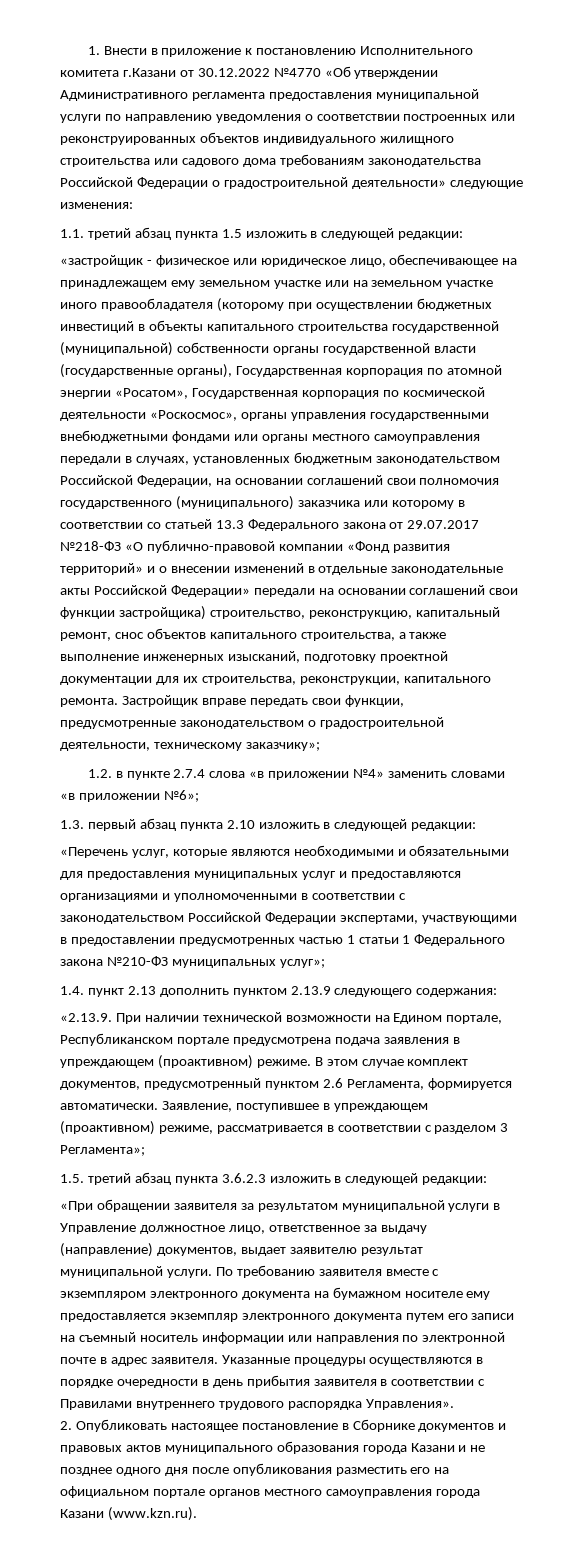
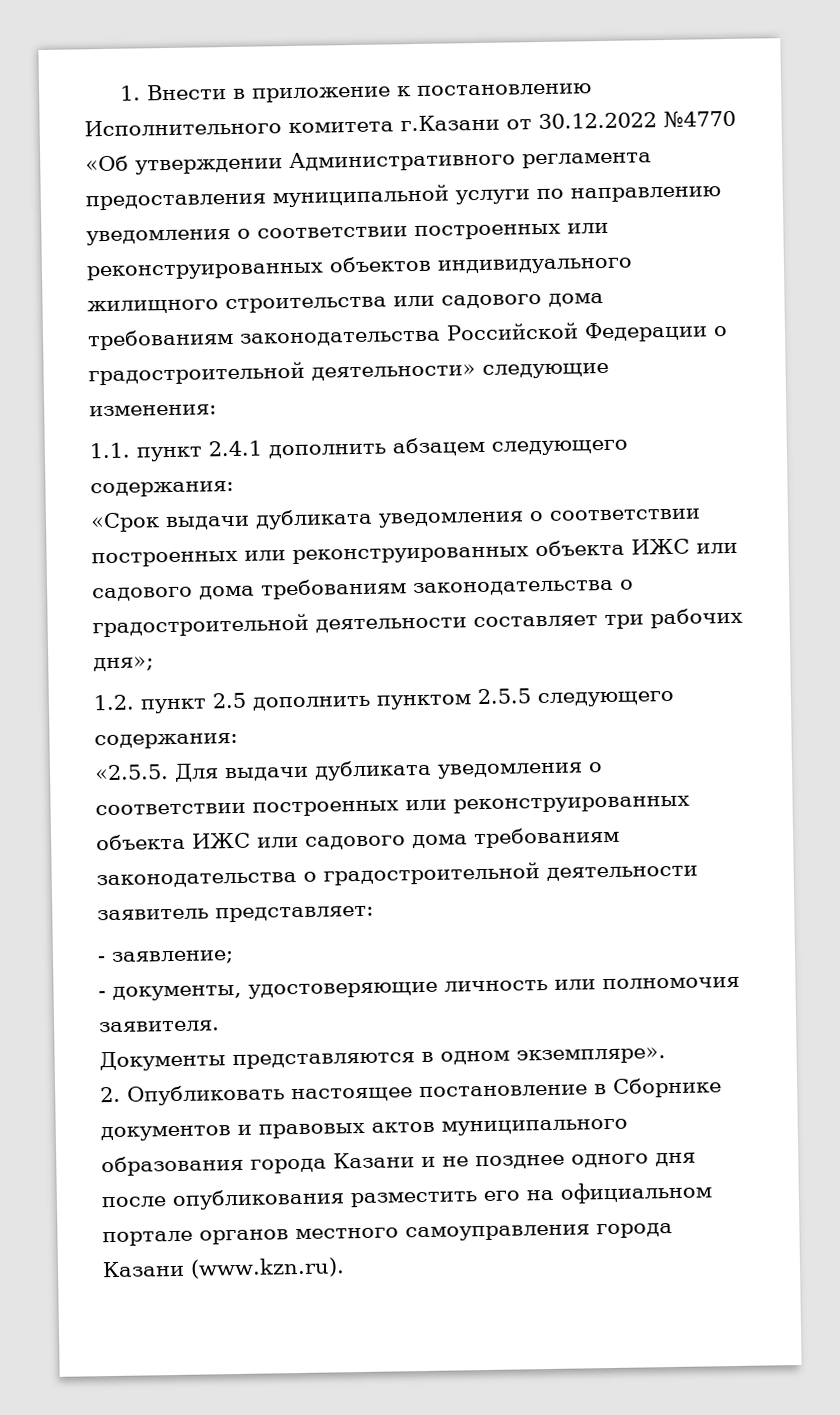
- 1.1. третий абзац пункта 1.5 изложить в следующей редакции:
- «застройщик - физическое или юридическое лицо, обеспечивающее на принадлежащем ему земельном участке или на земельном участке иного правообладателя (которому при осуществлении бюджетных инвестиций в объекты капитального строительства государственной (муниципальной) собственности органы государственной власти (государственные органы), Государственная корпорация по атомной энергии «Росатом», Государственная корпорация по космической деятельности «Роскосмос», органы управления государственными внебюджетными фондами или органы местного самоуправления передали в случаях, установленных бюджетным законодательством Российской Федерации, на основании соглашений свои полномочия государственного (муниципального) заказчика или которому в соответствии со статьей 13.3 Федерального закона от 29.07.2017 №218-ФЗ «О публично-правовой компании «Фонд развития территорий» и о внесении изменений в отдельные законодательные акты Российской Федерации» передали на основании соглашений свои функции застройщика) строительство, реконструкцию, капитальный ремонт, снос объектов капитального строительства, а также выполнение инженерных изысканий, подготовку проектной документации для их строительства, реконструкции, капитального ремонта. Застройщик вправе передать свои функции, предусмотренные законодательством о градостроительной деятельности, техническому заказчику»;
- 1.2. в пункте 2.7.4 слова «в приложении №4» заменить словами «в приложении №6»;
- 1.3. первый абзац пункта 2.10 изложить в следующей редакции:
- «Перечень услуг, которые являются необходимыми и обязательными для предоставления муниципальных услуг и предоставляются организациями и уполномоченными в соответствии с законодательством Российской Федерации экспертами, участвующими в предоставлении предусмотренных частью 1 статьи 1 Федерального закона №210-ФЗ муниципальных услуг»;
- 1.4. пункт 2.13 дополнить пунктом 2.13.9 следующего содержания:
- «2.13.9. При наличии технической возможности на Едином портале, Республиканском портале предусмотрена подача заявления в упреждающем (проактивном) режиме. В этом случае комплект документов, предусмотренный пунктом 2.6 Регламента, формируется автоматически. Заявление, поступившее в упреждающем (проактивном) режиме, рассматривается в соответствии с разделом 3 Регламента»;
- 1.5. третий абзац пункта 3.6.2.3 изложить в следующей редакции:
- «При обращении заявителя за результатом муниципальной услуги в Управление должностное лицо, ответственное за выдачу (направление) документов, выдает заявителю результат муниципальной услуги. По требованию заявителя вместе с экземпляром электронного документа на бумажном носителе ему предоставляется экземпляр электронного документа путем его записи на съемный носитель информации или направления по электронной почте в адрес заявителя. Указанные процедуры осуществляются в порядке очередности в день прибытия заявителя в соответствии с Правилами внутреннего трудового распорядка Управления».
+ 1.1. пункт 2.4.1 дополнить абзацем следующего содержания:
+ «Срок выдачи дубликата уведомления о соответствии построенных или реконструированных объекта ИЖС или садового дома требованиям законодательства о градостроительной деятельности составляет три рабочих дня»;
+ 1.2. пункт 2.5 дополнить пунктом 2.5.5 следующего содержания:
+ «2.5.5. Для выдачи дубликата уведомления о соответствии построенных или реконструированных объекта ИЖС или садового дома требованиям законодательства о градостроительной деятельности заявитель представляет:
+ - заявление;
+ - документы, удостоверяющие личность или полномочия заявителя.
+ Документы представляются в одном экземпляре».

